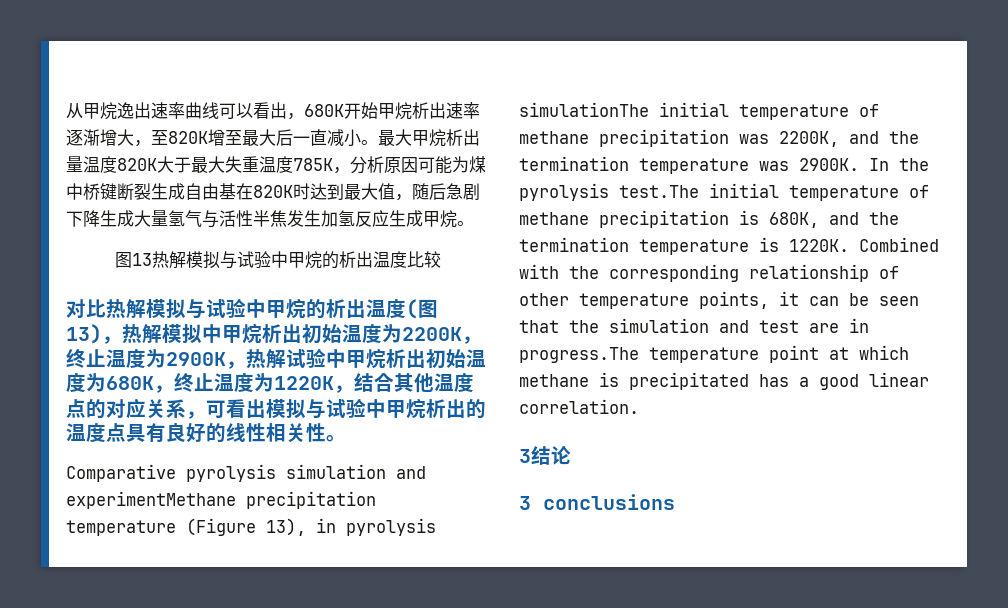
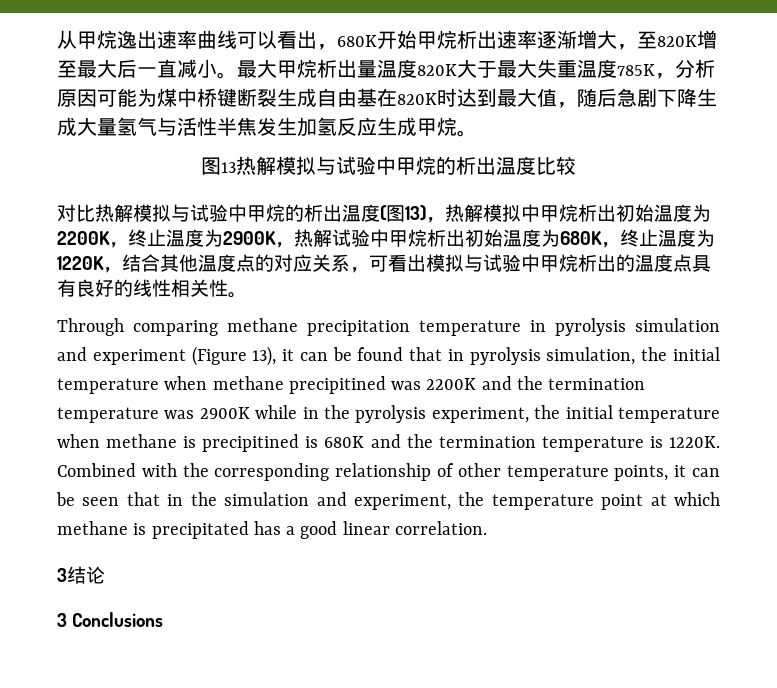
- Comparative pyrolysis simulation and experimentMethane precipitation temperature (Figure 13), in pyrolysis simulationThe initial temperature of methane precipitation was 2200K, and the termination temperature was 2900K. In the pyrolysis test.The initial temperature of methane precipitation is 680K, and the termination temperature is 1220K.
+ Through comparing methane precipitation temperature in pyrolysis simulation and experiment (Figure 13), it can be found that in pyrolysis simulation, the initial temperature when methane precipitined was 2200K and the termination temperature was 2900K while in the pyrolysis experiment, the initial temperature when methane is precipitined is 680K and the termination temperature is 1220K.
- Combined with the corresponding relationship of other temperature points, it can be seen that the simulation and test are in progress.The temperature point at which methane is precipitated has a good linear correlation.
+ Combined with the corresponding relationship of other temperature points, it can be seen that in the simulation and experiment, the temperature point at which methane is precipitated has a good linear correlation.
- 3 conclusions
+ 3 Conclusions

